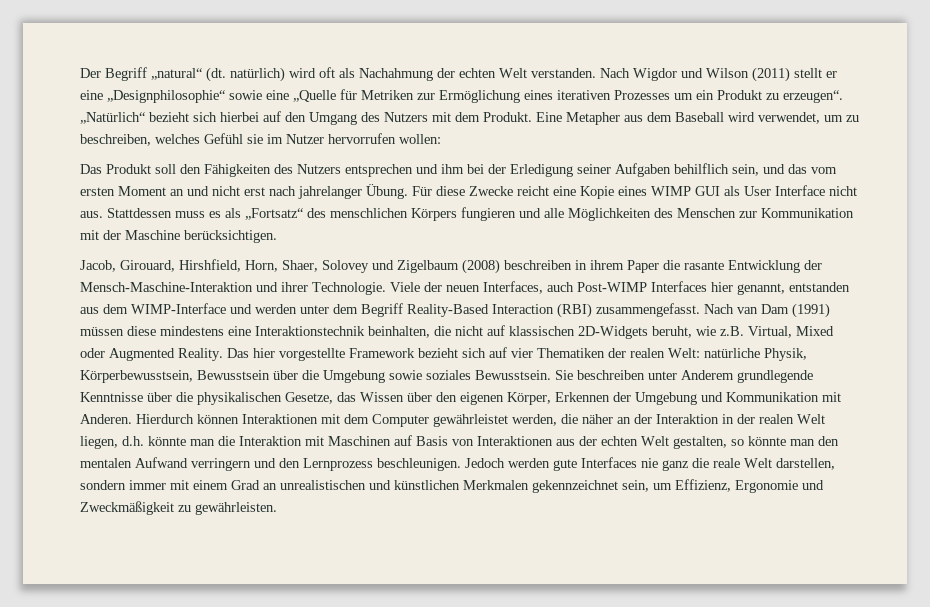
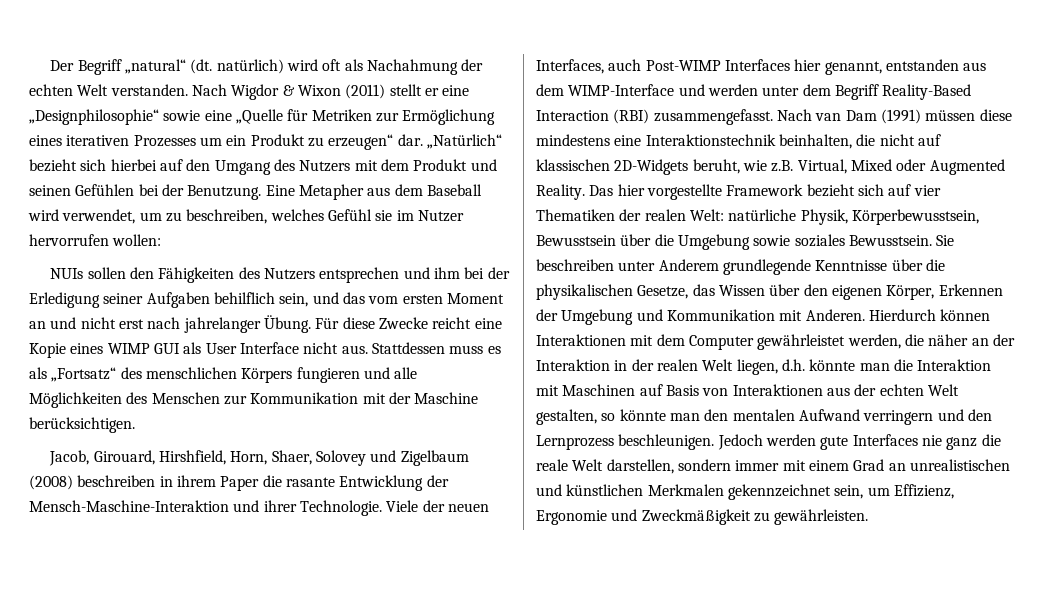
- Nach Wigdor und Wilson (2011) stellt er eine „Designphilosophie“ sowie eine „Quelle für Metriken zur Ermöglichung eines iterativen Prozesses um ein Produkt zu erzeugen“.
+ Nach Wigdor & Wixon (2011) stellt er eine „Designphilosophie“ sowie eine „Quelle für Metriken zur Ermöglichung eines iterativen Prozesses um ein Produkt zu erzeugen“ dar.
- „Natürlich“ bezieht sich hierbei auf den Umgang des Nutzers mit dem Produkt.
+ „Natürlich“ bezieht sich hierbei auf den Umgang des Nutzers mit dem Produkt und seinen Gefühlen bei der Benutzung.
- Das Produkt soll den Fähigkeiten des Nutzers entsprechen und ihm bei der Erledigung seiner Aufgaben behilflich sein, und das vom ersten Moment an und nicht erst nach jahrelanger Übung.
+ NUIs sollen den Fähigkeiten des Nutzers entsprechen und ihm bei der Erledigung seiner Aufgaben behilflich sein, und das vom ersten Moment an und nicht erst nach jahrelanger Übung.

